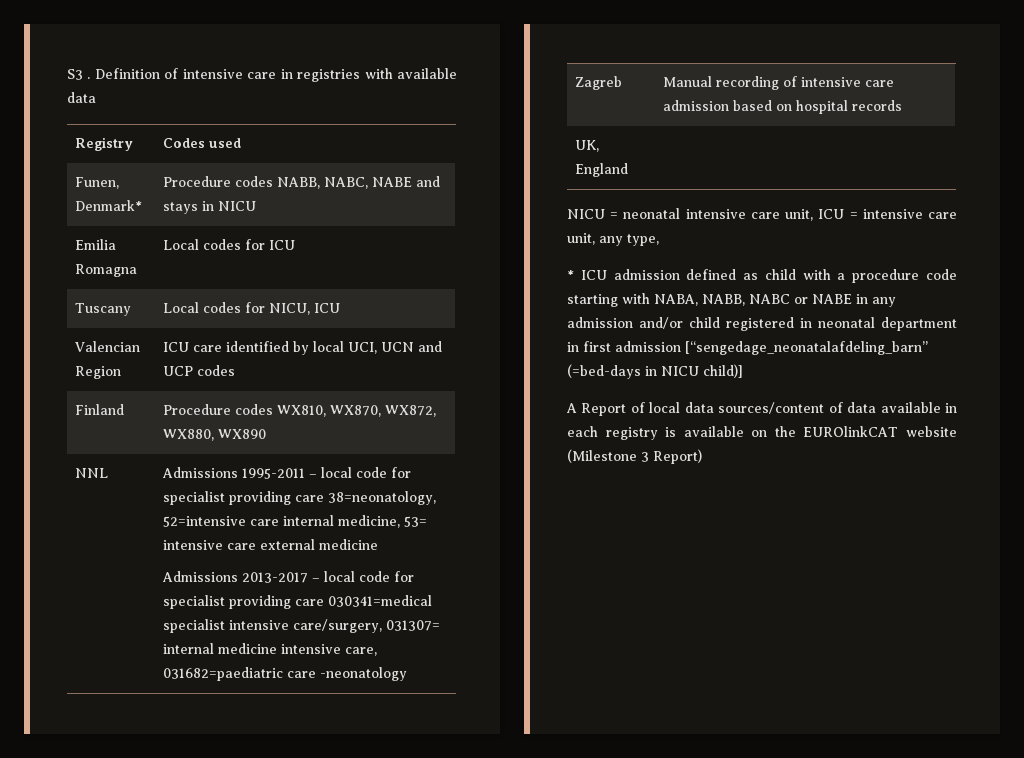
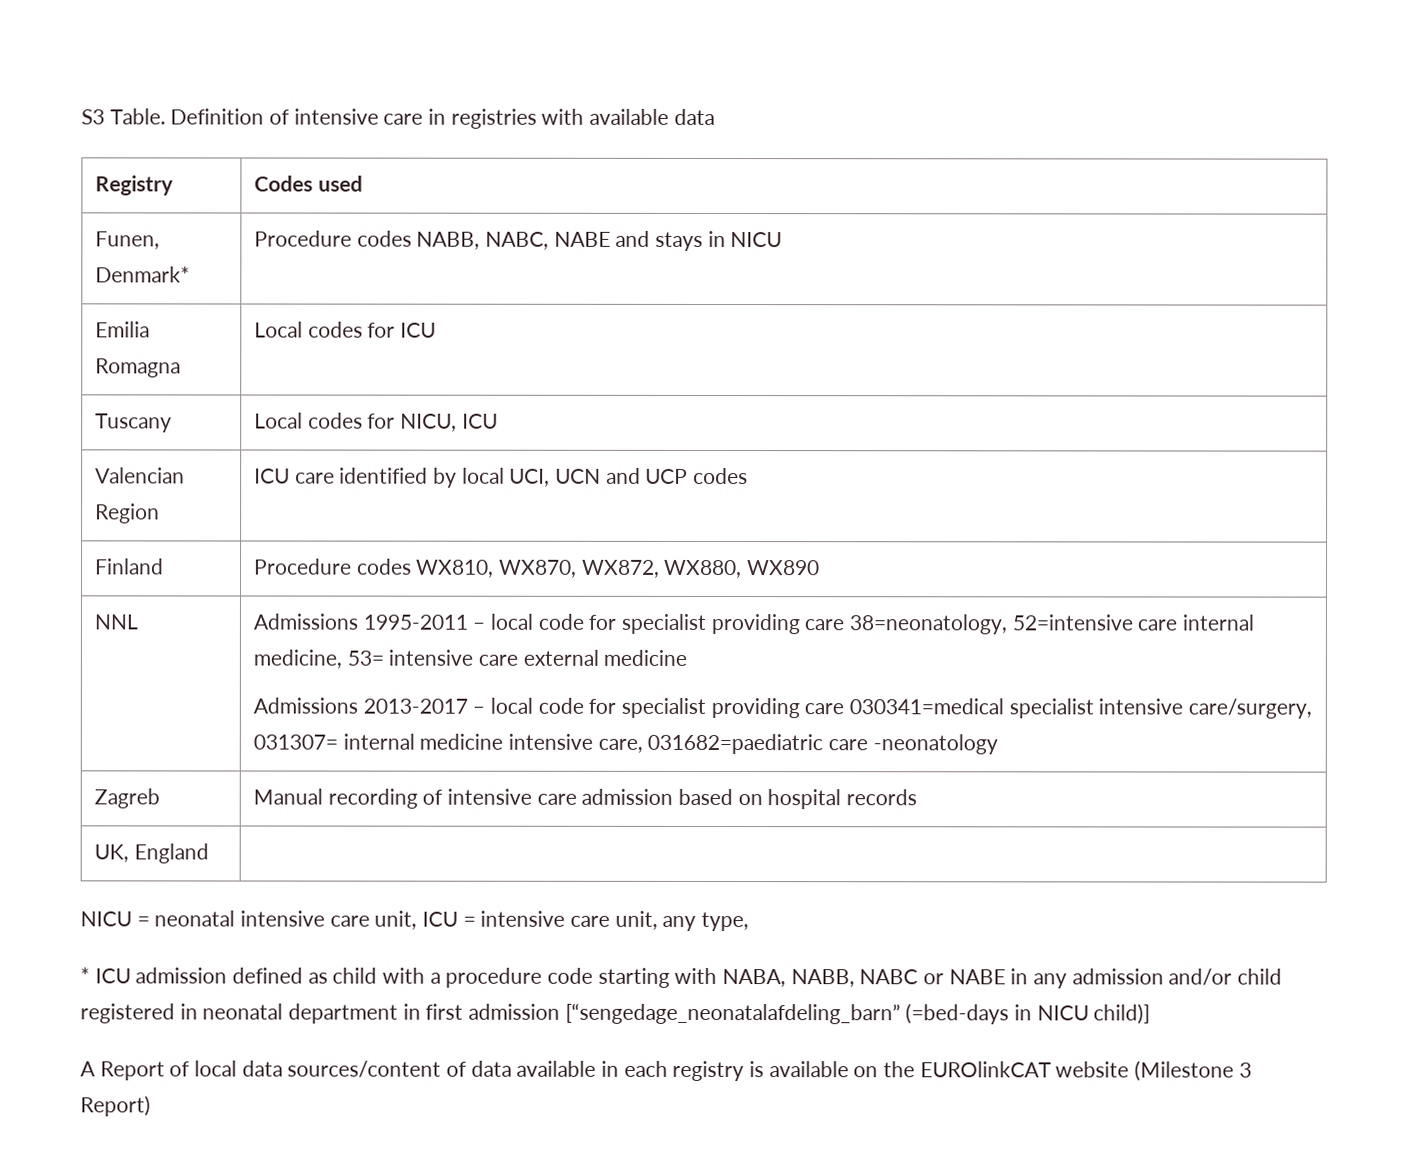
- S3 .
+ S3 Table.

